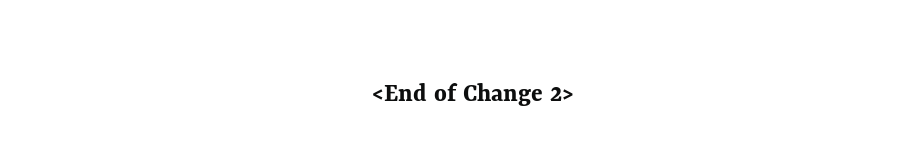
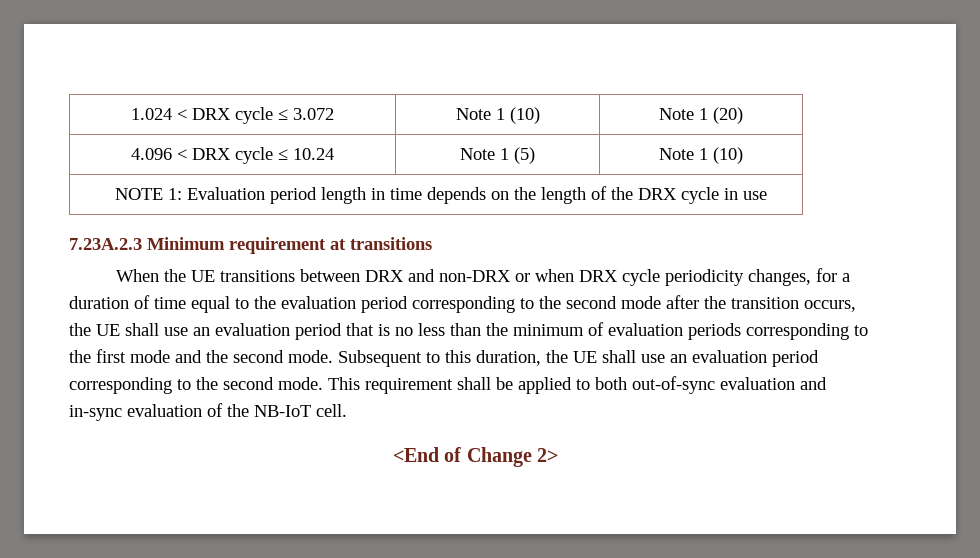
+ 1.024 < DRX cycle ≤ 3.072 | Note 1 (10) | Note 1 (20)
+ 4.096 < DRX cycle ≤ 10.24 | Note 1 (5) | Note 1 (10)
+ NOTE 1: Evaluation period length in time depends on the length of the DRX cycle in use
+ 7.23A.2.3 Minimum requirement at transitions
+ When the UE transitions between DRX and non-DRX or when DRX cycle periodicity changes, for a duration of time equal to the evaluation period corresponding to the second mode after the transition occurs, the UE shall use an evaluation period that is no less than the minimum of evaluation periods corresponding to the first mode and the second mode. Subsequent to this duration, the UE shall use an evaluation period corresponding to the second mode. This requirement shall be applied to both out-of-sync evaluation and in-sync evaluation of the NB-IoT cell.

